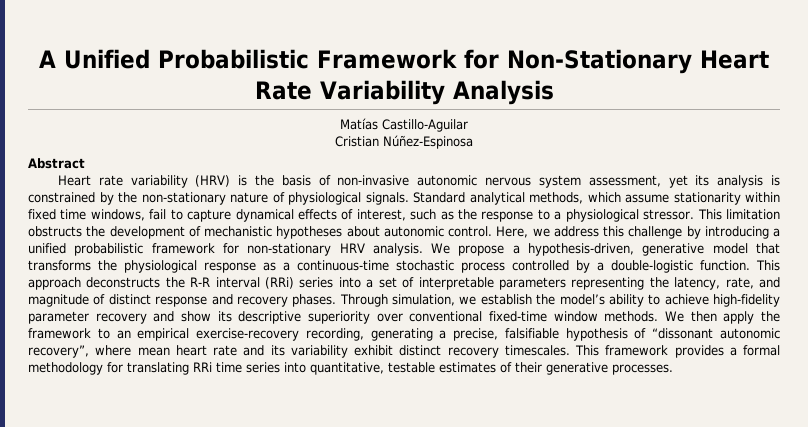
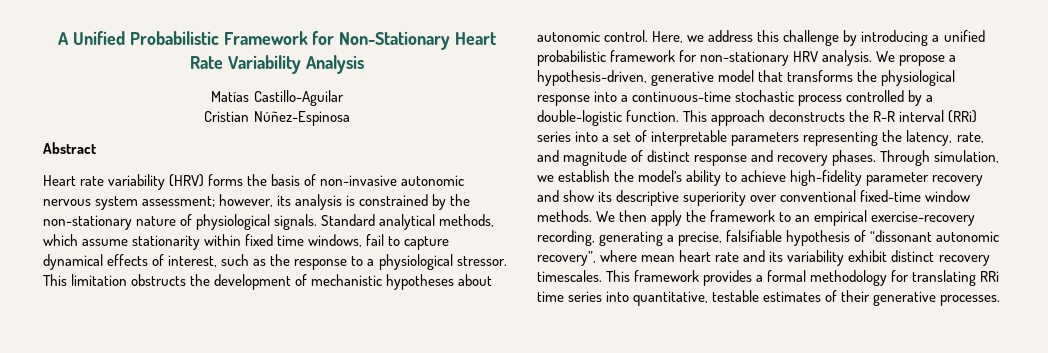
- Heart rate variability (HRV) is the basis of non-invasive autonomic nervous system assessment, yet its analysis is constrained by the non-stationary nature of physiological signals.
+ Heart rate variability (HRV) forms the basis of non-invasive autonomic nervous system assessment; however, its analysis is constrained by the non-stationary nature of physiological signals.
- We propose a hypothesis-driven, generative model that transforms the physiological response as a continuous-time stochastic process controlled by a double-logistic function.
+ We propose a hypothesis-driven, generative model that transforms the physiological response into a continuous-time stochastic process controlled by a double-logistic function.

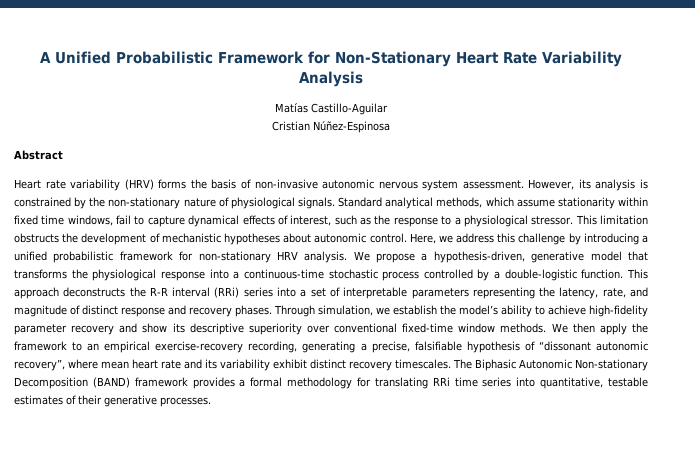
- Heart rate variability (HRV) forms the basis of non-invasive autonomic nervous system assessment; however, its analysis is constrained by the non-stationary nature of physiological signals.
+ Heart rate variability (HRV) forms the basis of non-invasive autonomic nervous system assessment. However, its analysis is constrained by the non-stationary nature of physiological signals.
- This framework provides a formal methodology for translating RRi time series into quantitative, testable estimates of their generative processes.
+ The Biphasic Autonomic Non-stationary Decomposition (BAND) framework provides a formal methodology for translating RRi time series into quantitative, testable estimates of their generative processes.

